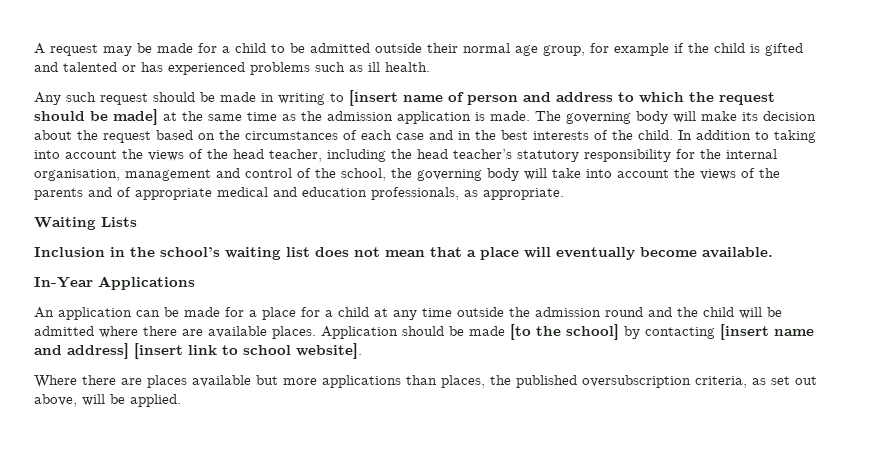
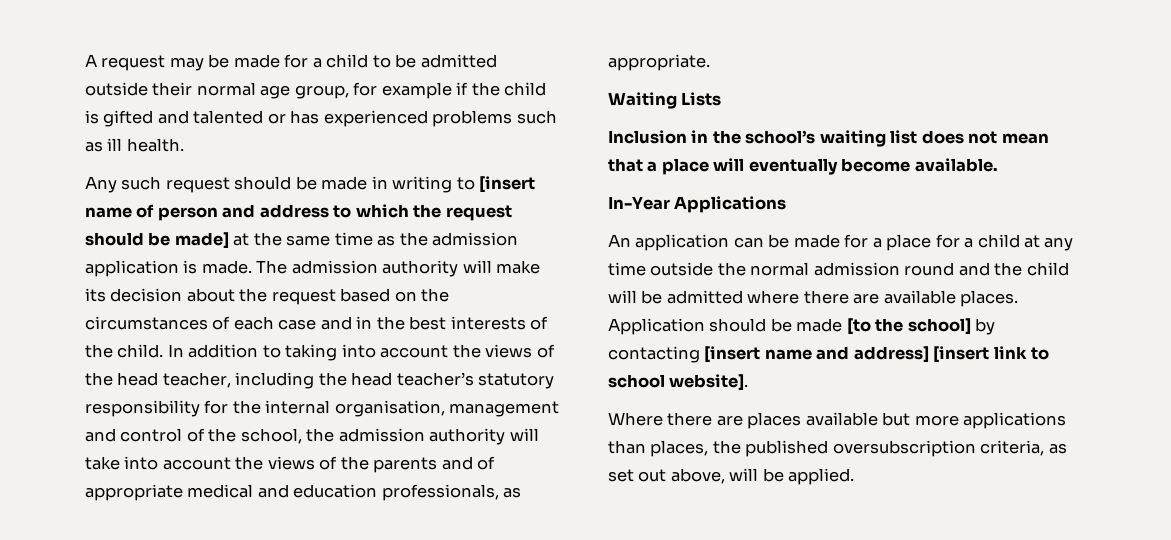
- The governing body will make its decision about the request based on the circumstances of each case and in the best interests of the child.
+ The admission authority will make its decision about the request based on the circumstances of each case and in the best interests of the child.
- In addition to taking into account the views of the head teacher, including the head teacher’s statutory responsibility for the internal organisation, management and control of the school, the governing body will take into account the views of the parents and of appropriate medical and education professionals, as appropriate.
+ In addition to taking into account the views of the head teacher, including the head teacher’s statutory responsibility for the internal organisation, management and control of the school, the admission authority will take into account the views of the parents and of appropriate medical and education professionals, as appropriate.
- An application can be made for a place for a child at any time outside the admission round and the child will be admitted where there are available places.
+ An application can be made for a place for a child at any time outside the normal admission round and the child will be admitted where there are available places.

